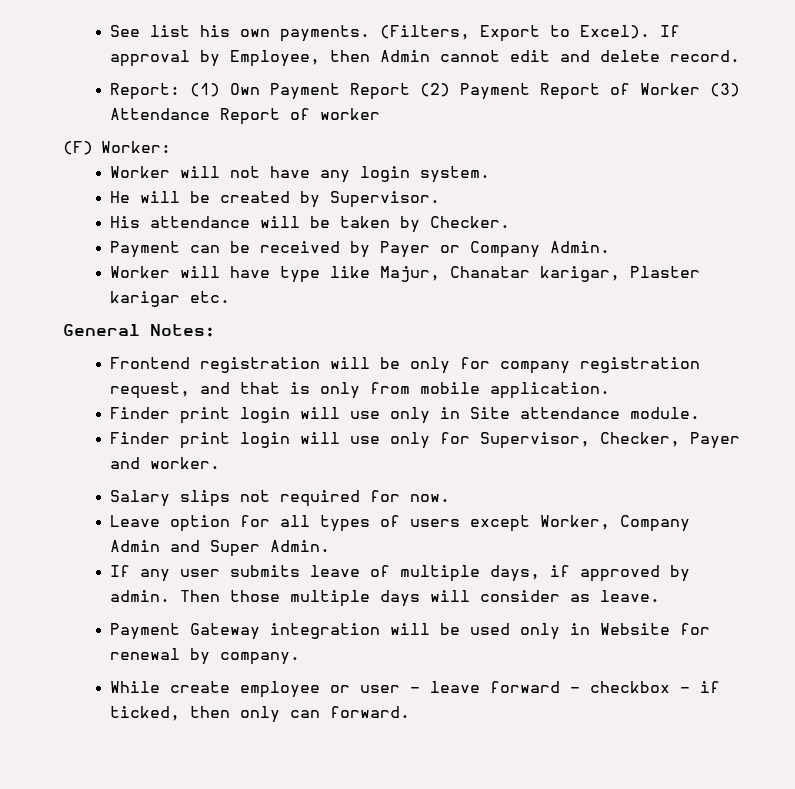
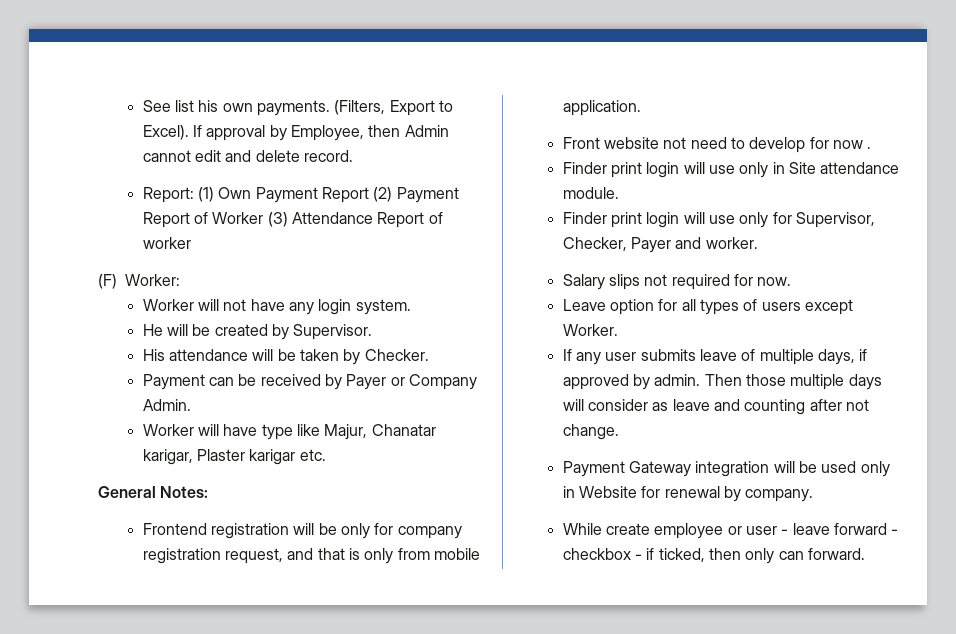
+ Front website not need to develop for now .
- Leave option for all types of users except Worker, Company Admin and Super Admin.
+ Leave option for all types of users except Worker.
- Then those multiple days will consider as leave.
+ Then those multiple days will consider as leave and counting after not change.

